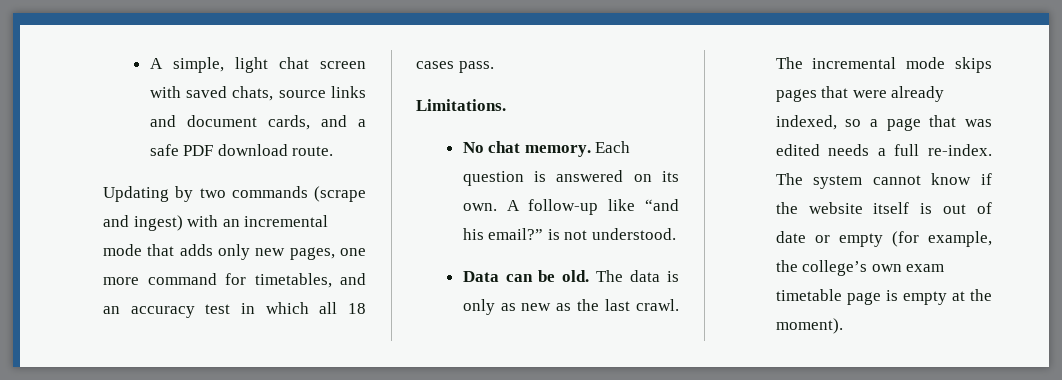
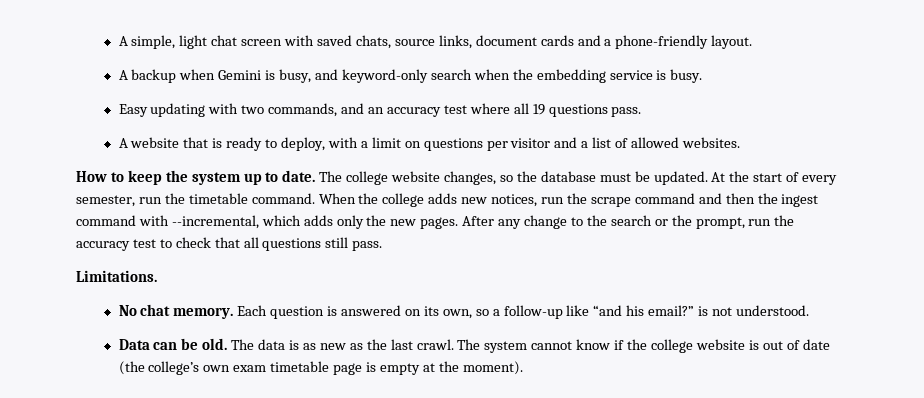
- A simple, light chat screen with saved chats, source links and document cards, and a safe PDF download route.
- Updating by two commands (scrape and ingest) with an incremental mode that adds only new pages, one more command for timetables, and an accuracy test in which all 18 cases pass.
+ A simple, light chat screen with saved chats, source links, document cards and a phone-friendly layout.
+ A backup when Gemini is busy, and keyword-only search when the embedding service is busy.
+ Easy updating with two commands, and an accuracy test where all 19 questions pass.
+ A website that is ready to deploy, with a limit on questions per visitor and a list of allowed websites.
+ How to keep the system up to date. The college website changes, so the database must be updated. At the start of every semester, run the timetable command. When the college adds new notices, run the scrape command and then the ingest command with --incremental, which adds only the new pages. After any change to the search or the prompt, run the accuracy test to check that all questions still pass.
- Each question is answered on its own. A follow-up like “and his email?” is not understood.
+ Each question is answered on its own, so a follow-up like “and his email?” is not understood.
- The data is only as new as the last crawl.
+ The data is as new as the last crawl.
- The incremental mode skips pages that were already indexed, so a page that was edited needs a full re-index. The system cannot know if the website itself is out of date or empty (for example, the college’s own exam timetable page is empty at the moment).
+ The system cannot know if the college website is out of date (the college’s own exam timetable page is empty at the moment).

